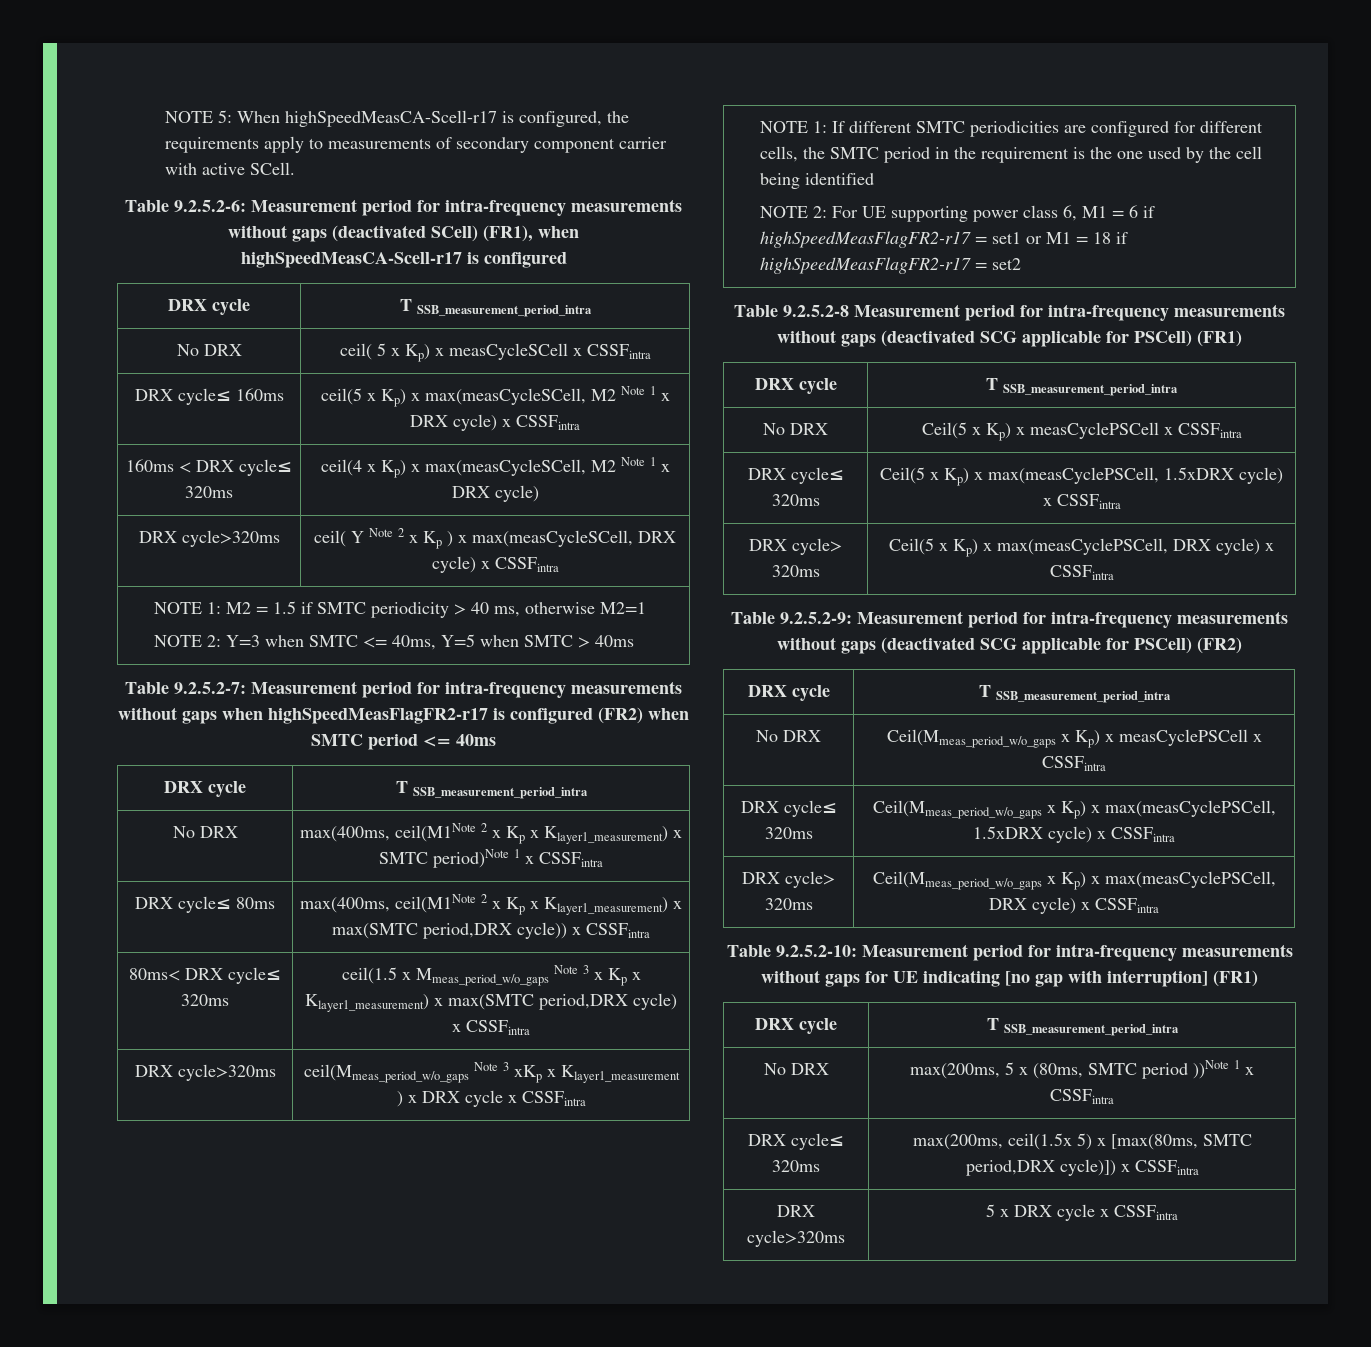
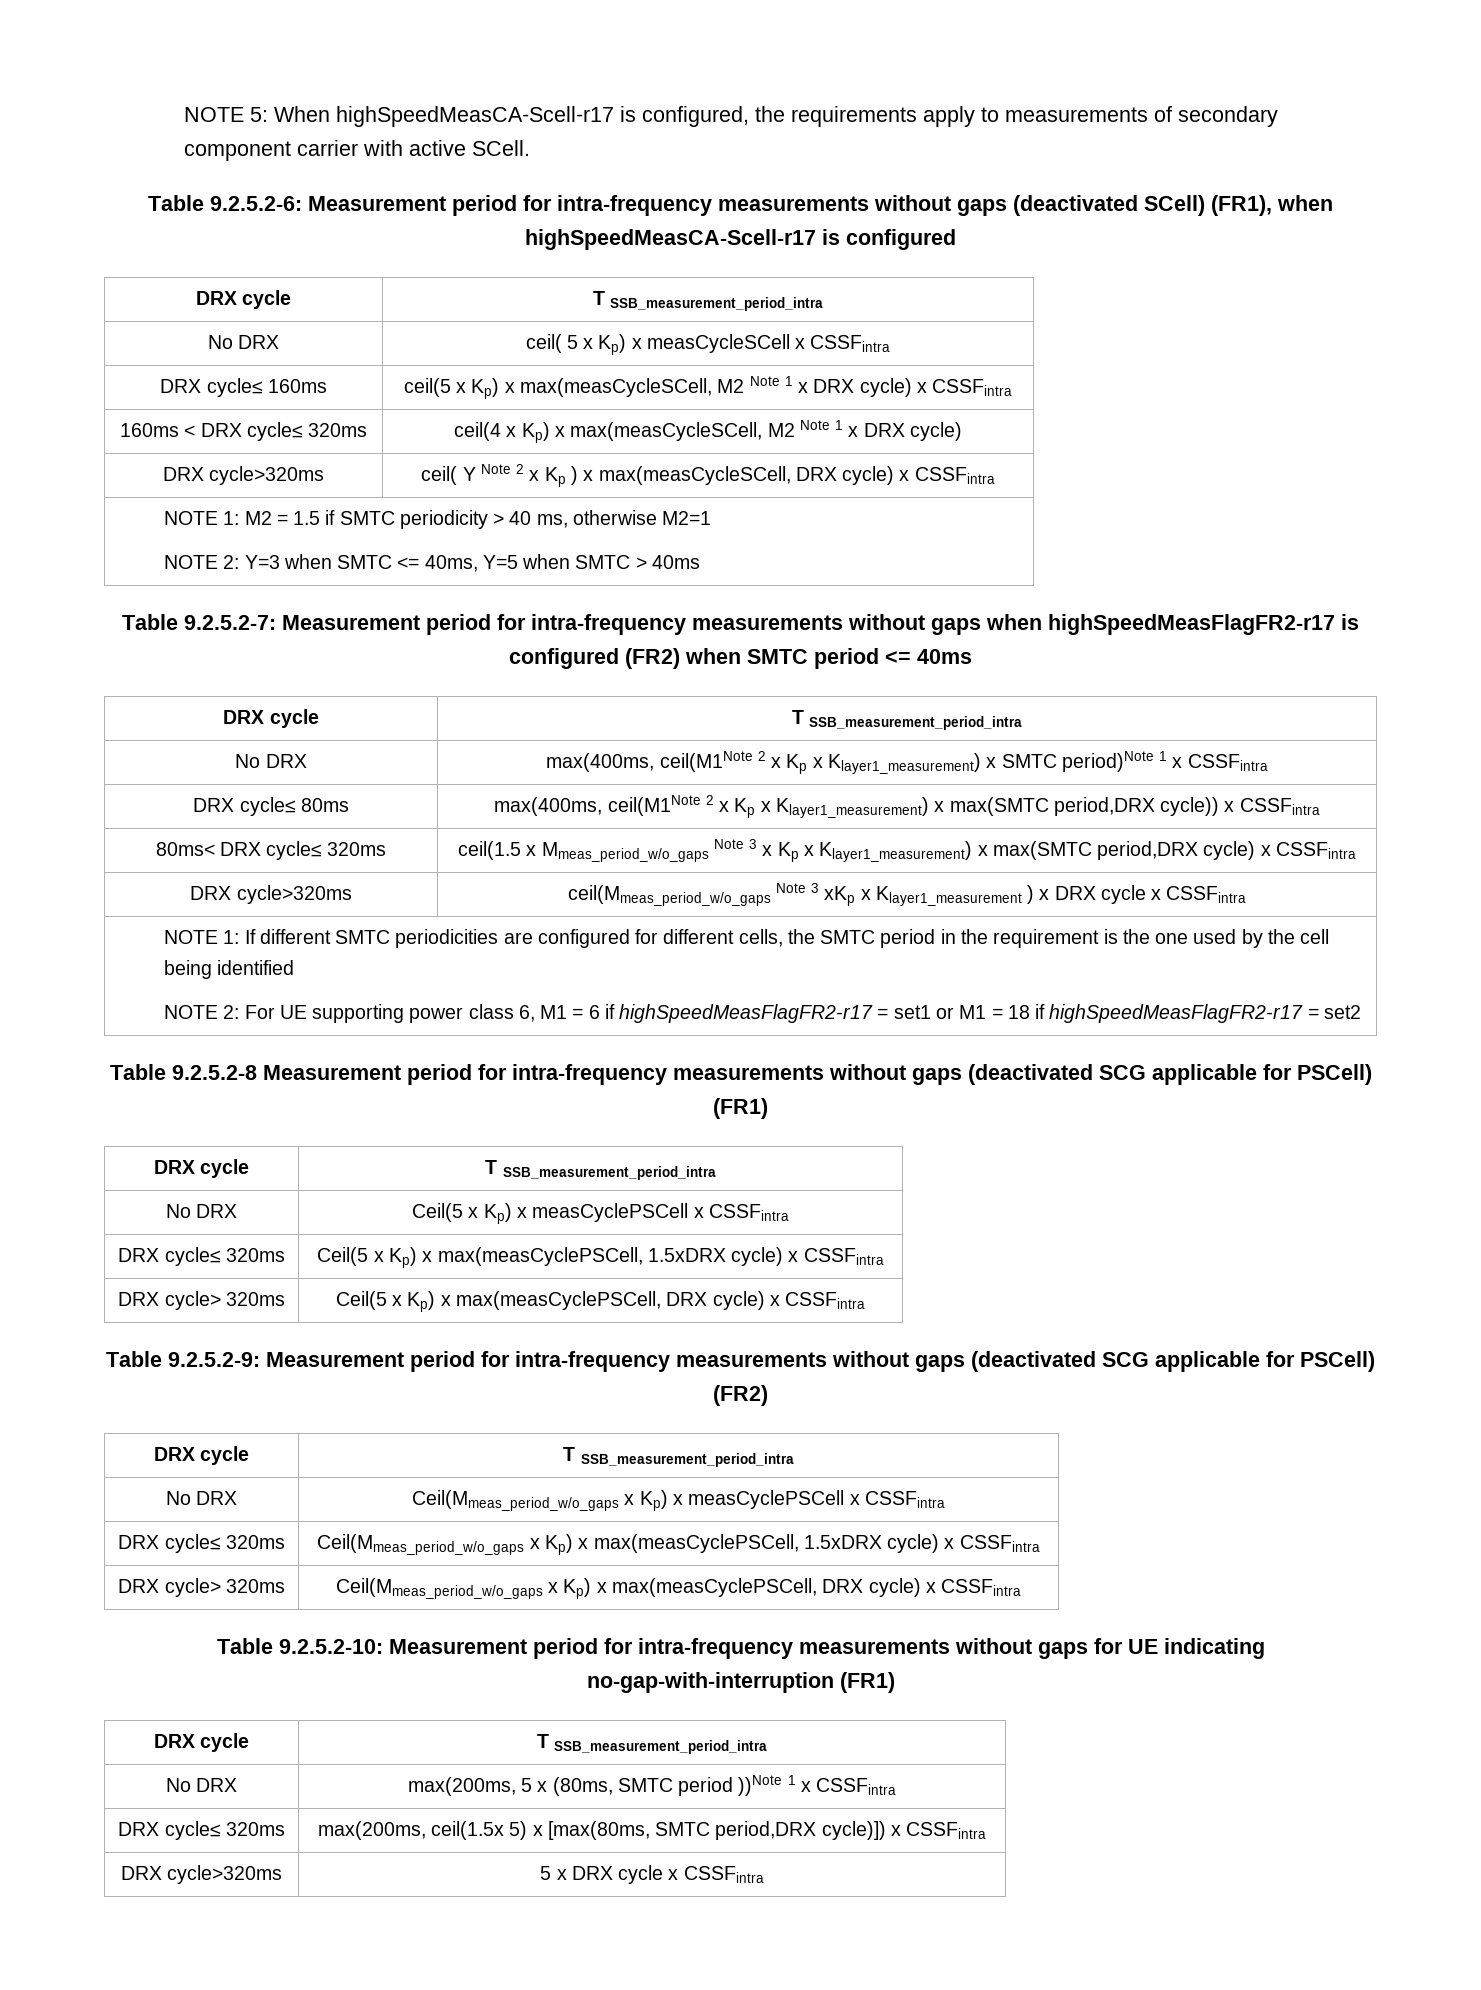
- Table 9.2.5.2-10: Measurement period for intra-frequency measurements without gaps for UE indicating [no gap with interruption] (FR1)
+ Table 9.2.5.2-10: Measurement period for intra-frequency measurements without gaps for UE indicating no-gap-with-interruption (FR1)

